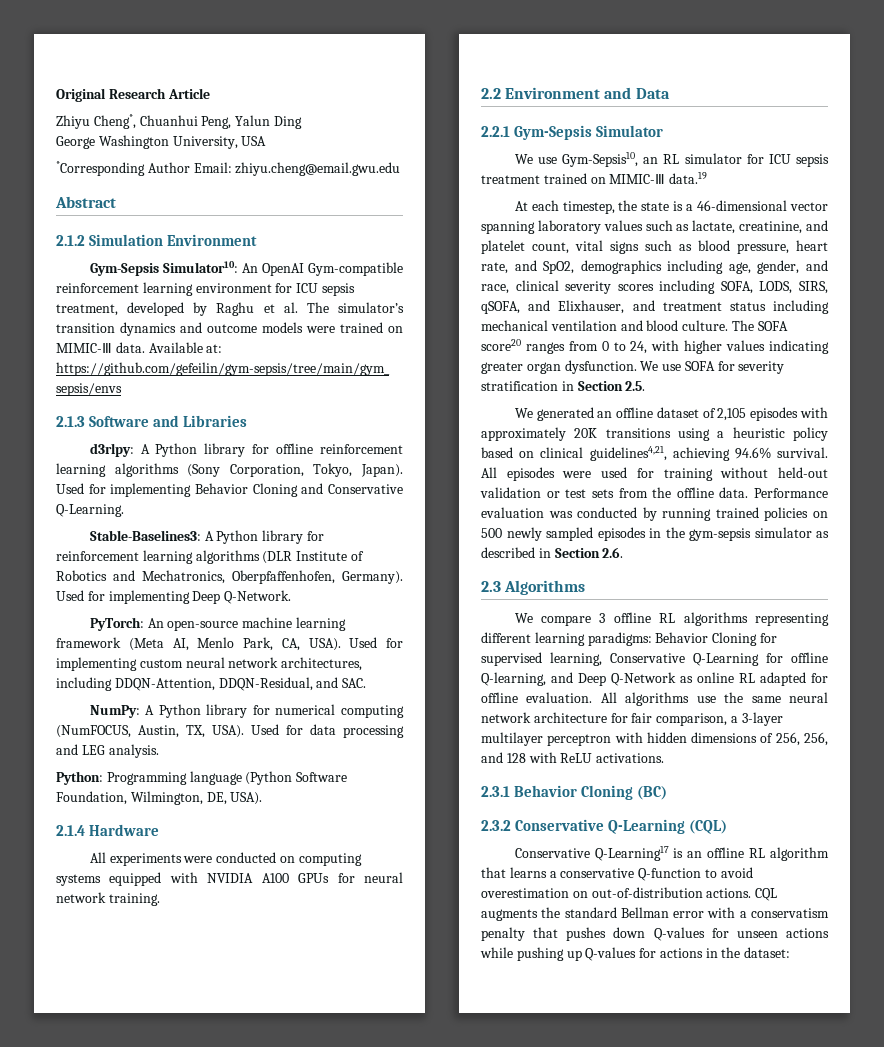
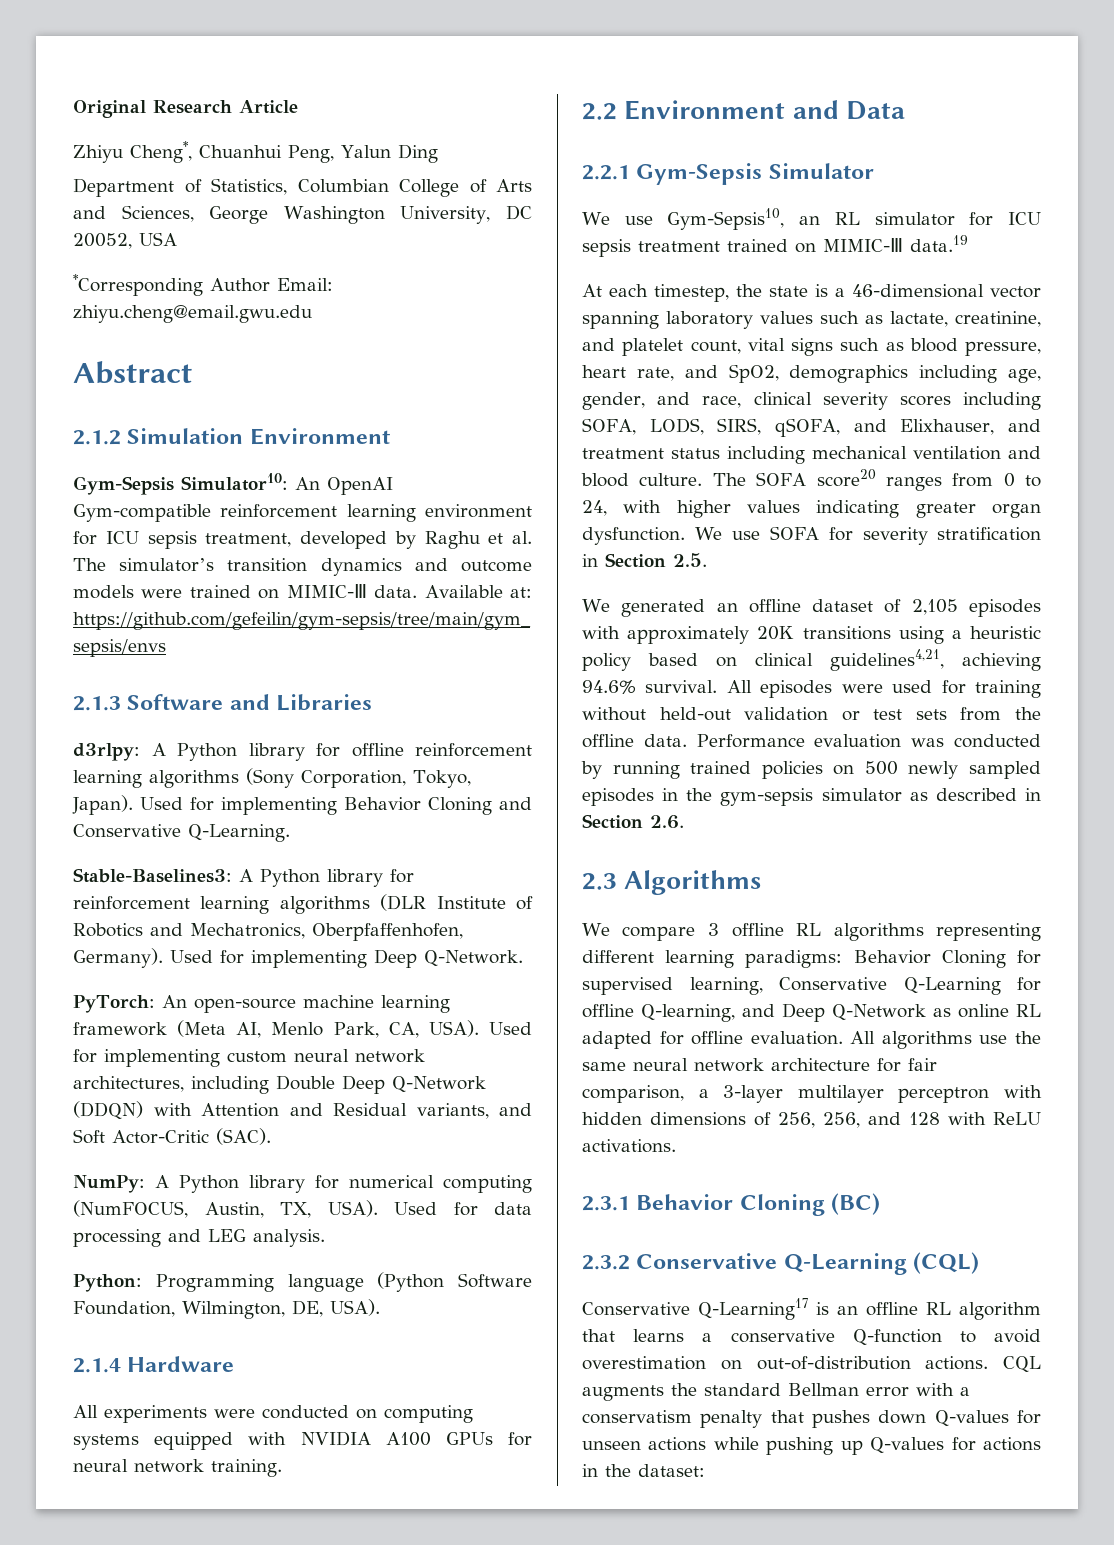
- George Washington University, USA
+ Department of Statistics, Columbian College of Arts and Sciences, George Washington University, DC 20052, USA
- Used for implementing custom neural network architectures, including DDQN-Attention, DDQN-Residual, and SAC.
+ Used for implementing custom neural network architectures, including Double Deep Q-Network (DDQN) with Attention and Residual variants, and Soft Actor-Critic (SAC).

